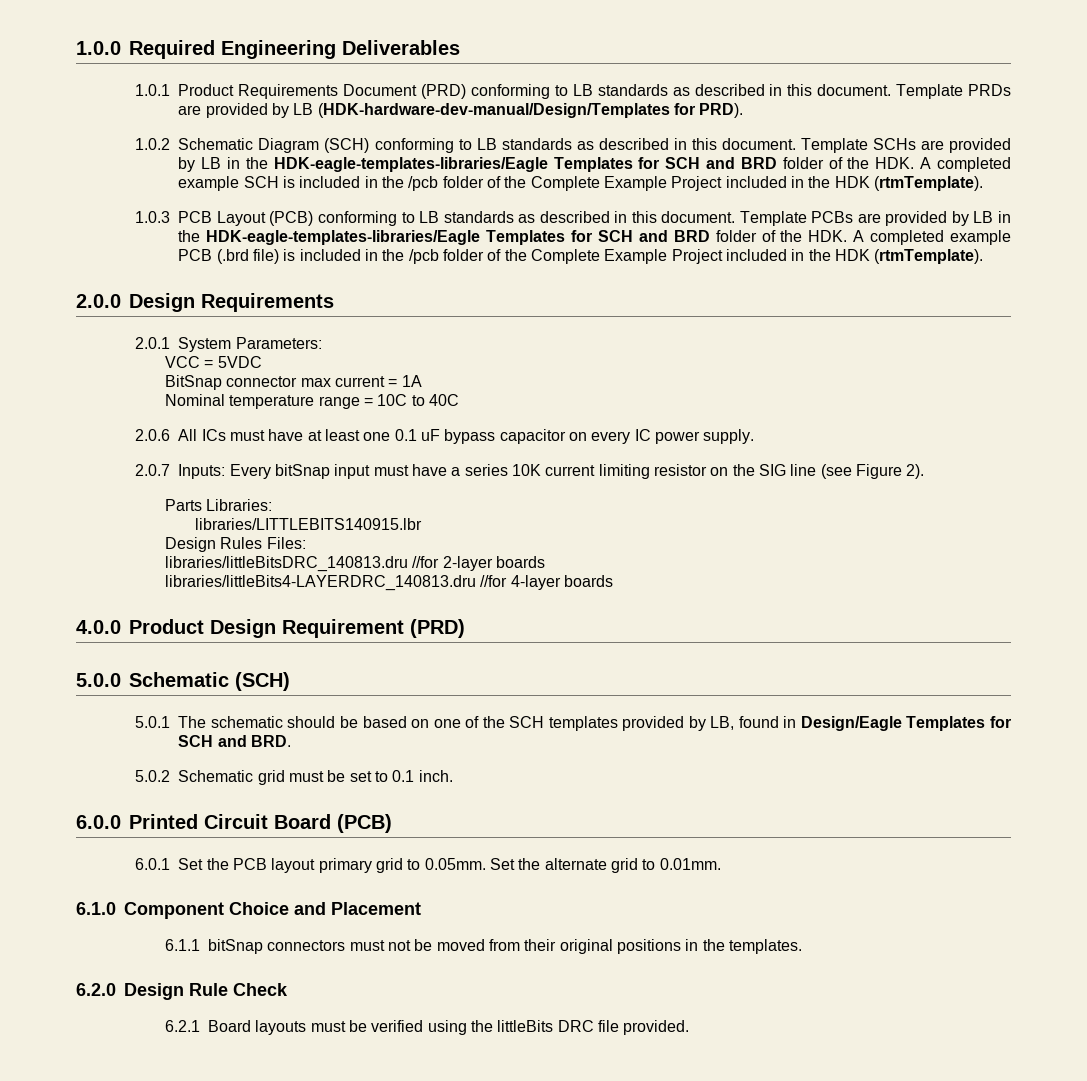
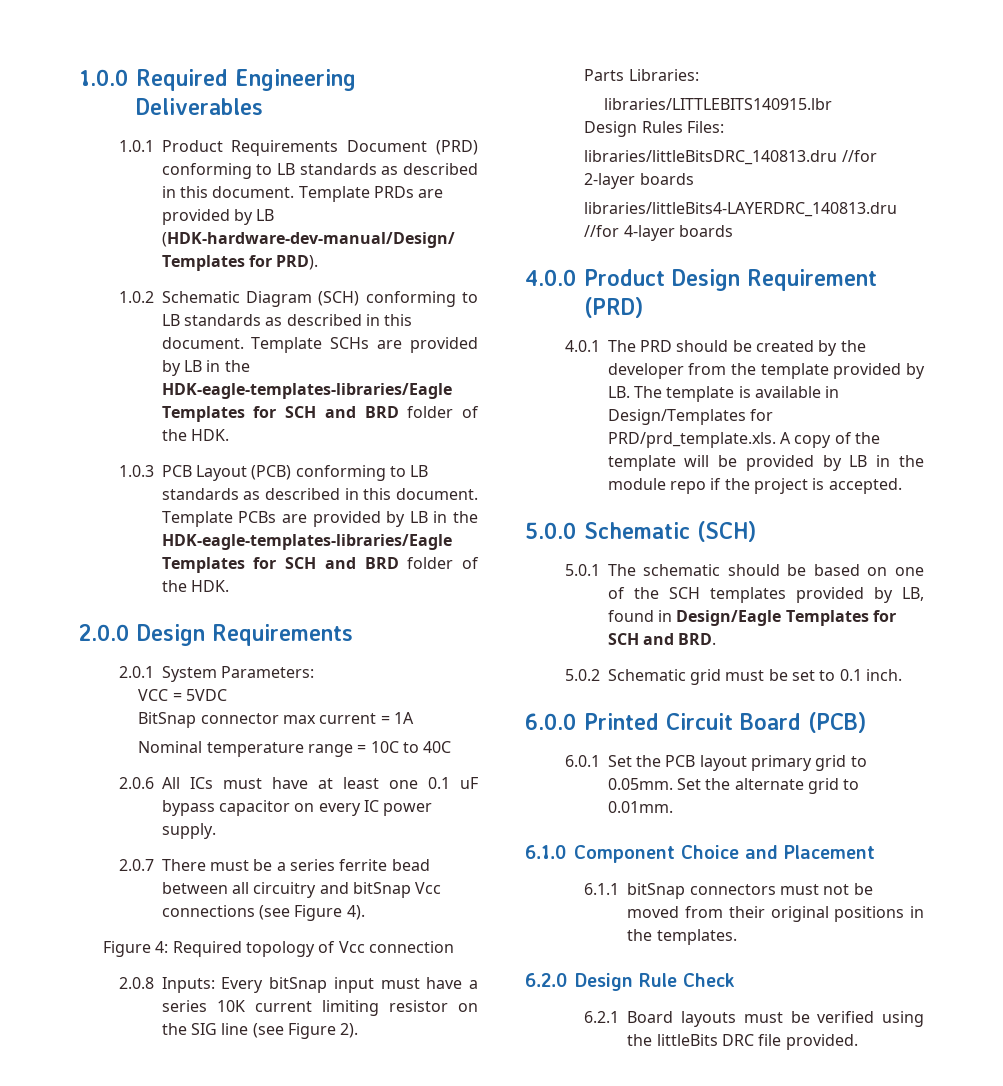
- Template SCHs are provided by LB in the HDK-eagle-templates-libraries/Eagle Templates for SCH and BRD folder of the HDK. A completed example SCH is included in the /pcb folder of the Complete Example Project included in the HDK (rtmTemplate).
+ Template SCHs are provided by LB in the HDK-eagle-templates-libraries/Eagle Templates for SCH and BRD folder of the HDK.
- Template PCBs are provided by LB in the HDK-eagle-templates-libraries/Eagle Templates for SCH and BRD folder of the HDK. A completed example PCB (.brd file) is included in the /pcb folder of the Complete Example Project included in the HDK (rtmTemplate).
+ Template PCBs are provided by LB in the HDK-eagle-templates-libraries/Eagle Templates for SCH and BRD folder of the HDK.
- 2.0.7 Inputs: Every bitSnap input must have a series 10K current limiting resistor on the SIG line (see Figure 2).
+ 2.0.7 There must be a series ferrite bead between all circuitry and bitSnap Vcc connections (see Figure 4).
+ Figure 4: Required topology of Vcc connection
+ 2.0.8 Inputs: Every bitSnap input must have a series 10K current limiting resistor on the SIG line (see Figure 2).
+ 4.0.1 The PRD should be created by the developer from the template provided by LB. The template is available in Design/Templates for PRD/prd_template.xls. A copy of the template will be provided by LB in the module repo if the project is accepted.

